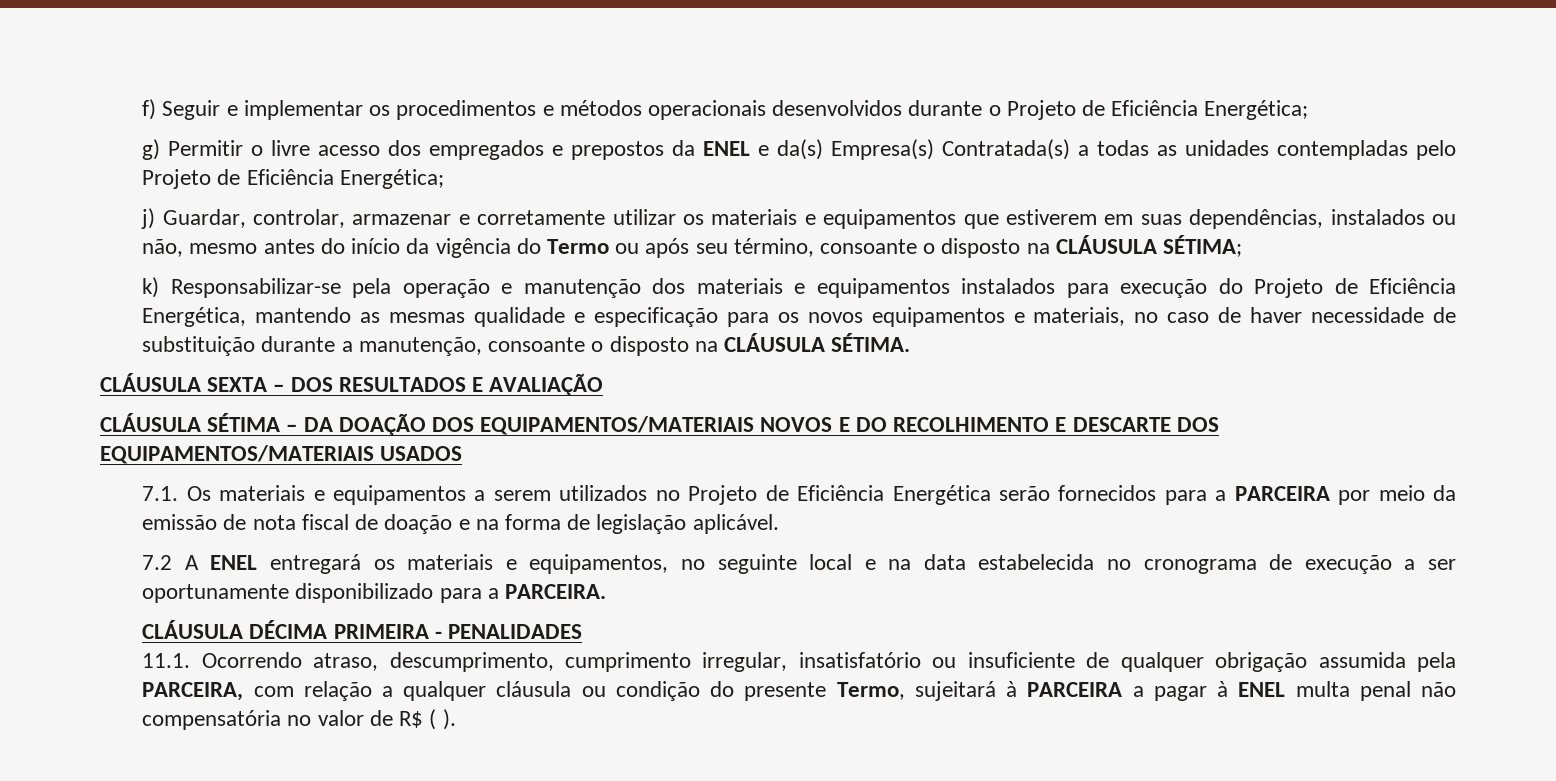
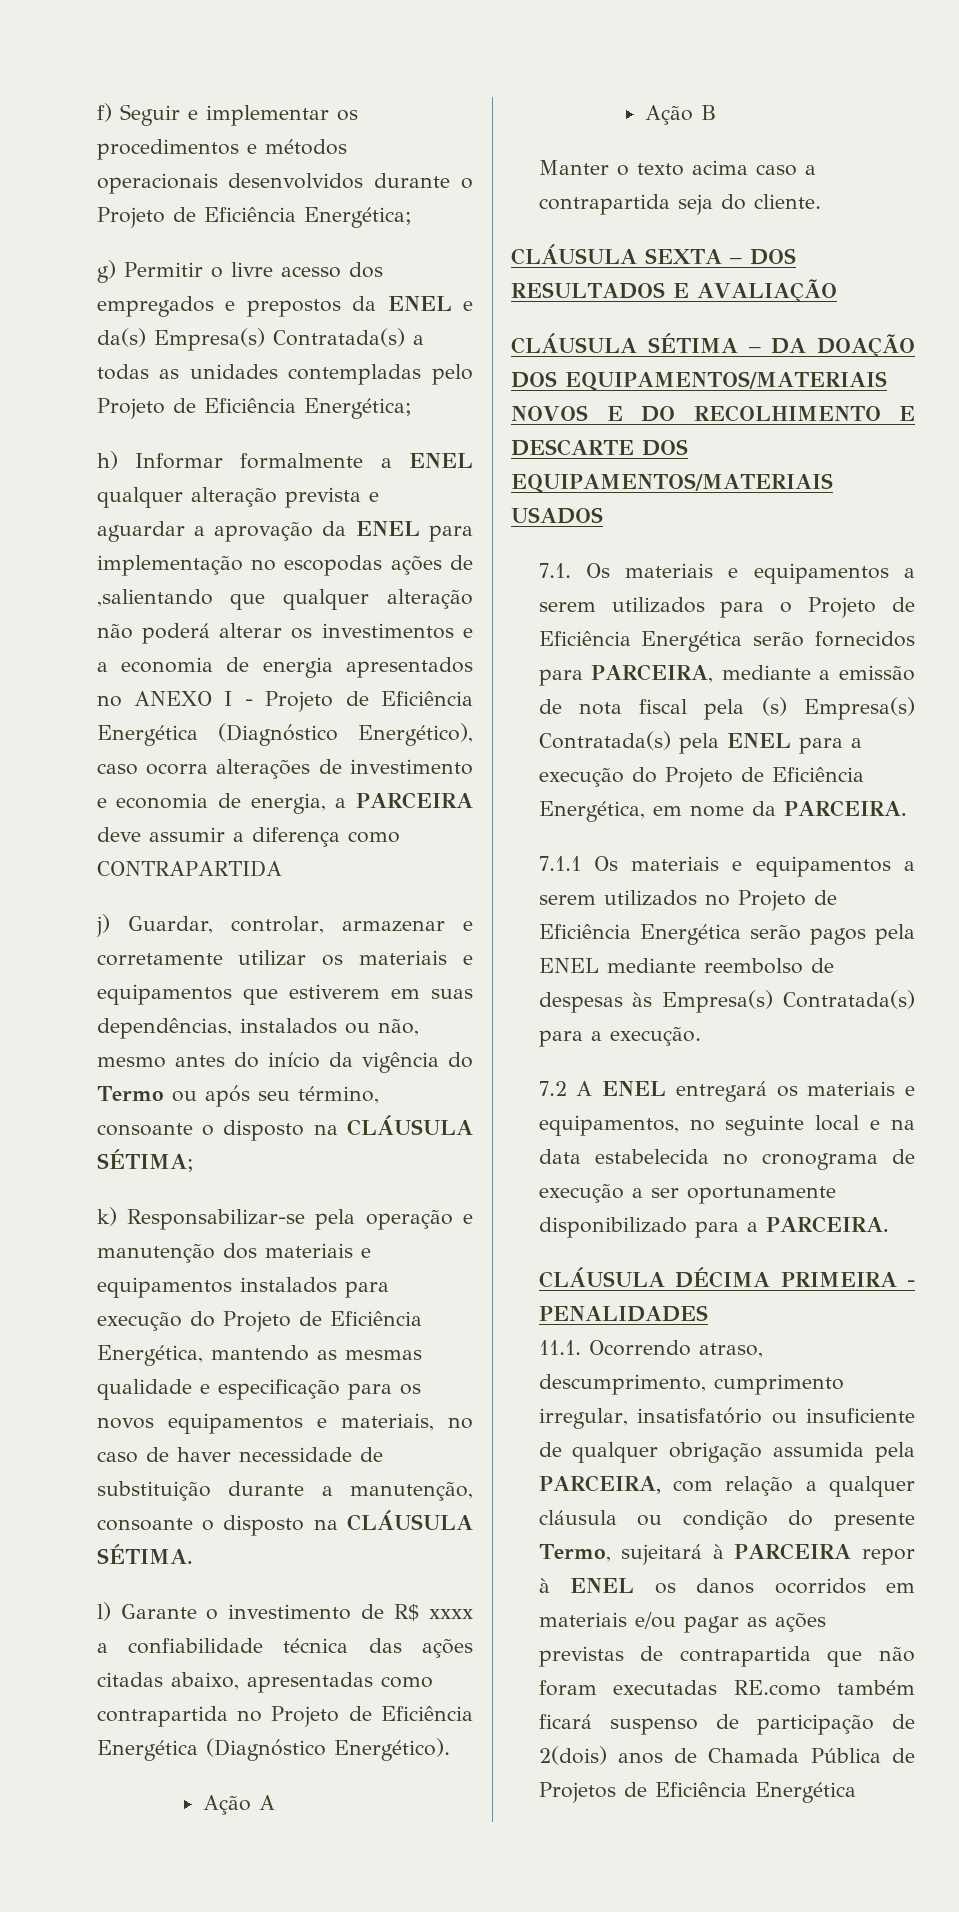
+ h) Informar formalmente a ENEL qualquer alteração prevista e aguardar a aprovação da ENEL para implementação no escopodas ações de ,salientando que qualquer alteração não poderá alterar os investimentos e a economia de energia apresentados no ANEXO I - Projeto de Eficiência Energética (Diagnóstico Energético), caso ocorra alterações de investimento e economia de energia, a PARCEIRA deve assumir a diferença como CONTRAPARTIDA
+ l) Garante o investimento de R$ xxxx a confiabilidade técnica das ações citadas abaixo, apresentadas como contrapartida no Projeto de Eficiência Energética (Diagnóstico Energético).
+ Ação A
+ Ação B
+ Manter o texto acima caso a contrapartida seja do cliente.
- 7.1. Os materiais e equipamentos a serem utilizados no Projeto de Eficiência Energética serão fornecidos para a PARCEIRA por meio da emissão de nota fiscal de doação e na forma de legislação aplicável.
+ 7.1. Os materiais e equipamentos a serem utilizados para o Projeto de Eficiência Energética serão fornecidos para PARCEIRA, mediante a emissão de nota fiscal pela (s) Empresa(s) Contratada(s) pela ENEL para a execução do Projeto de Eficiência Energética, em nome da PARCEIRA.
+ 7.1.1 Os materiais e equipamentos a serem utilizados no Projeto de Eficiência Energética serão pagos pela ENEL mediante reembolso de despesas às Empresa(s) Contratada(s) para a execução.
- 11.1. Ocorrendo atraso, descumprimento, cumprimento irregular, insatisfatório ou insuficiente de qualquer obrigação assumida pela PARCEIRA, com relação a qualquer cláusula ou condição do presente Termo, sujeitará à PARCEIRA a pagar à ENEL multa penal não compensatória no valor de R$ ( ).
+ 11.1. Ocorrendo atraso, descumprimento, cumprimento irregular, insatisfatório ou insuficiente de qualquer obrigação assumida pela PARCEIRA, com relação a qualquer cláusula ou condição do presente Termo, sujeitará à PARCEIRA repor à ENEL os danos ocorridos em materiais e/ou pagar as ações previstas de contrapartida que não foram executadas RE.como também ficará suspenso de participação de 2(dois) anos de Chamada Pública de Projetos de Eficiência Energética

